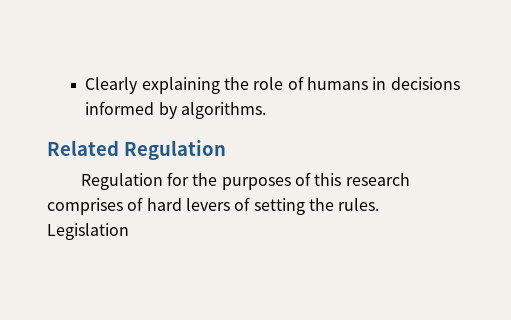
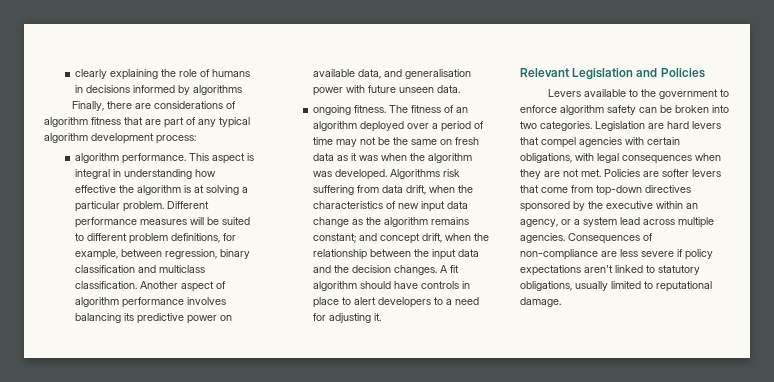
- Clearly explaining the role of humans in decisions informed by algorithms.
- Related Regulation
- Regulation for the purposes of this research comprises of hard levers of setting the rules. Legislation
+ clearly explaining the role of humans in decisions informed by algorithms
+ Finally, there are considerations of algorithm fitness that are part of any typical algorithm development process:
+ algorithm performance. This aspect is integral in understanding how effective the algorithm is at solving a particular problem. Different performance measures will be suited to different problem definitions, for example, between regression, binary classification and multiclass classification. Another aspect of algorithm performance involves balancing its predictive power on available data, and generalisation power with future unseen data.
+ ongoing fitness. The fitness of an algorithm deployed over a period of time may not be the same on fresh data as it was when the algorithm was developed. Algorithms risk suffering from data drift, when the characteristics of new input data change as the algorithm remains constant; and concept drift, when the relationship between the input data and the decision changes. A fit algorithm should have controls in place to alert developers to a need for adjusting it.
+ Relevant Legislation and Policies
+ Levers available to the government to enforce algorithm safety can be broken into two categories. Legislation are hard levers that compel agencies with certain obligations, with legal consequences when they are not met. Policies are softer levers that come from top-down directives sponsored by the executive within an agency, or a system lead across multiple agencies. Consequences of non-compliance are less severe if policy expectations aren't linked to statutory obligations, usually limited to reputational damage.

